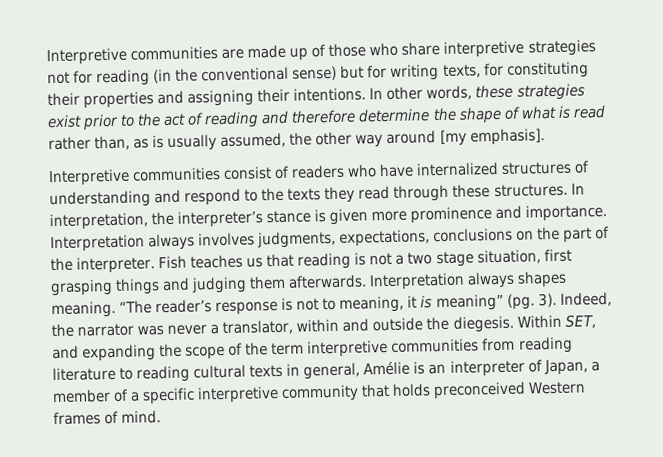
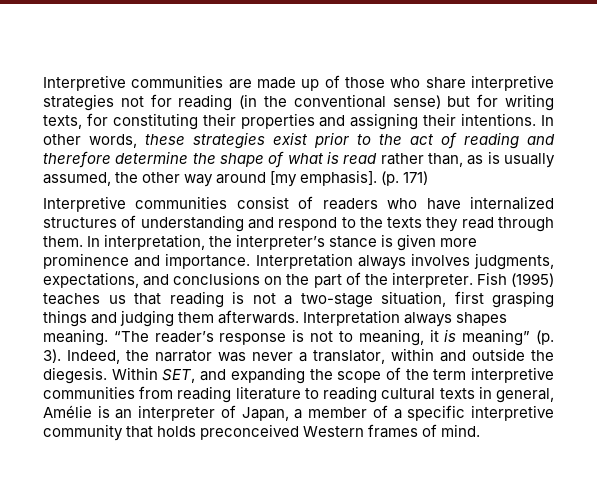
+ (p. 171)
- Interpretive communities consist of readers who have internalized structures of understanding and respond to the texts they read through these structures.
+ Interpretive communities consist of readers who have internalized structures of understanding and respond to the texts they read through them.
- Interpretation always involves judgments, expectations, conclusions on the part of the interpreter.
+ Interpretation always involves judgments, expectations, and conclusions on the part of the interpreter.
- Fish teaches us that reading is not a two stage situation, first grasping things and judging them afterwards.
+ Fish (1995) teaches us that reading is not a two-stage situation, first grasping things and judging them afterwards.
- “The reader’s response is not to meaning, it is meaning” (pg. 3).
+ “The reader’s response is not to meaning, it is meaning” (p. 3).

